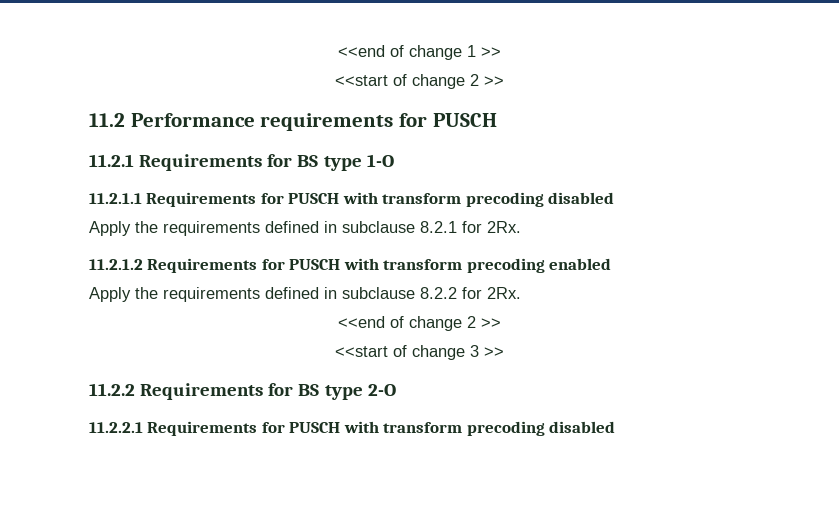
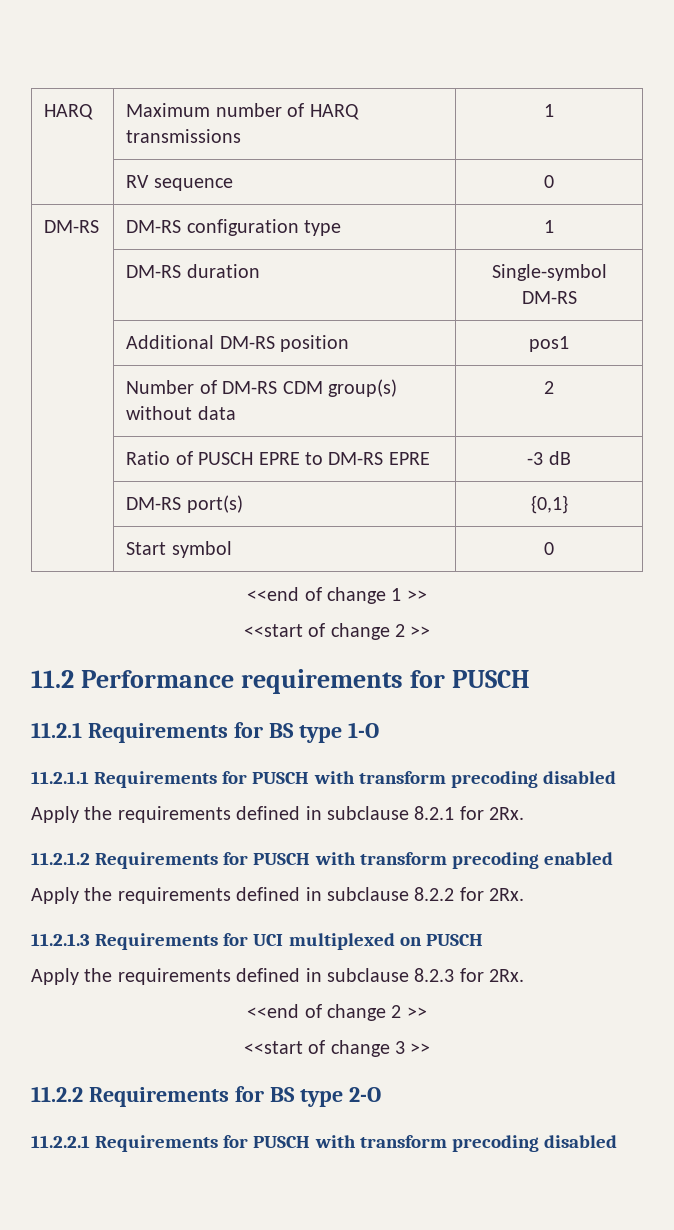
+ HARQ | Maximum number of HARQ transmissions | 1
+ | RV sequence | 0
+ DM-RS | DM-RS configuration type | 1
+ | DM-RS duration | Single-symbol DM-RS
+ | Additional DM-RS position | pos1
+ | Number of DM-RS CDM group(s) without data | 2
+ | Ratio of PUSCH EPRE to DM-RS EPRE | -3 dB
+ | DM-RS port(s) | {0,1}
+ | Start symbol | 0
+ 11.2.1.3 Requirements for UCI multiplexed on PUSCH
+ Apply the requirements defined in subclause 8.2.3 for 2Rx.

